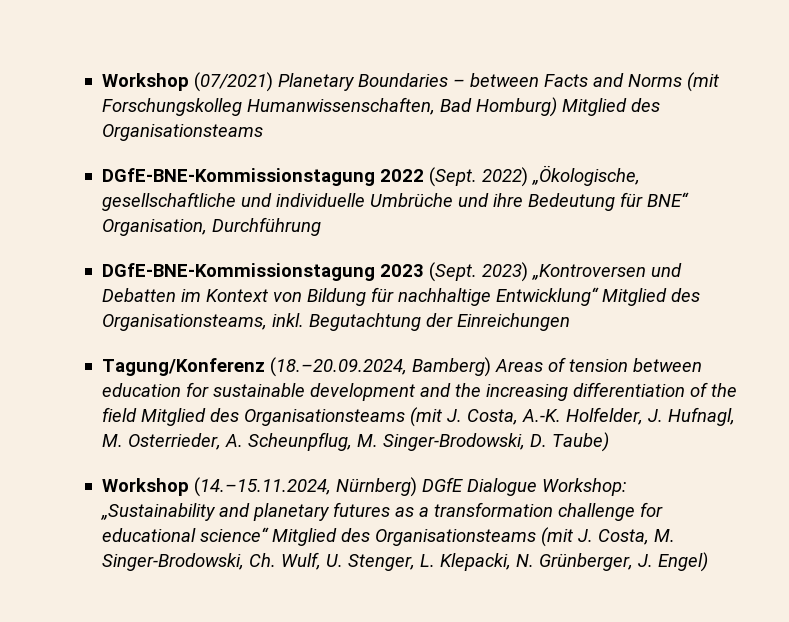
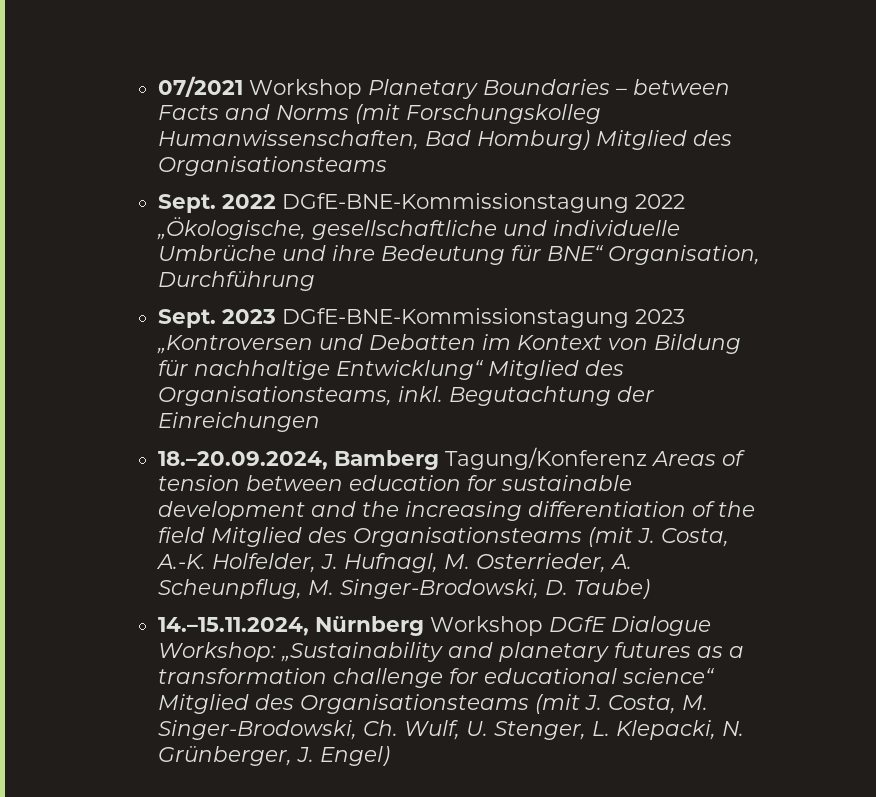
- Workshop (07/2021) Planetary Boundaries – between Facts and Norms (mit Forschungskolleg Humanwissenschaften, Bad Homburg) Mitglied des Organisationsteams
+ 07/2021 Workshop Planetary Boundaries – between Facts and Norms (mit Forschungskolleg Humanwissenschaften, Bad Homburg) Mitglied des Organisationsteams
- DGfE-BNE-Kommissionstagung 2022 (Sept. 2022) „Ökologische, gesellschaftliche und individuelle Umbrüche und ihre Bedeutung für BNE“ Organisation, Durchführung
+ Sept. 2022 DGfE-BNE-Kommissionstagung 2022 „Ökologische, gesellschaftliche und individuelle Umbrüche und ihre Bedeutung für BNE“ Organisation, Durchführung
- DGfE-BNE-Kommissionstagung 2023 (Sept. 2023) „Kontroversen und Debatten im Kontext von Bildung für nachhaltige Entwicklung“ Mitglied des Organisationsteams, inkl.
+ Sept. 2023 DGfE-BNE-Kommissionstagung 2023 „Kontroversen und Debatten im Kontext von Bildung für nachhaltige Entwicklung“ Mitglied des Organisationsteams, inkl.
- Tagung/Konferenz (18.–20.09.2024, Bamberg) Areas of tension between education for sustainable development and the increasing differentiation of the field Mitglied des Organisationsteams (mit J. Costa, A.-K. Holfelder, J. Hufnagl, M. Osterrieder, A. Scheunpflug, M. Singer-Brodowski, D. Taube)
+ 18.–20.09.2024, Bamberg Tagung/Konferenz Areas of tension between education for sustainable development and the increasing differentiation of the field Mitglied des Organisationsteams (mit J. Costa, A.-K. Holfelder, J. Hufnagl, M. Osterrieder, A. Scheunpflug, M. Singer-Brodowski, D. Taube)
- Workshop (14.–15.11.2024, Nürnberg) DGfE Dialogue Workshop: „Sustainability and planetary futures as a transformation challenge for educational science“ Mitglied des Organisationsteams (mit J. Costa, M. Singer-Brodowski, Ch. Wulf, U. Stenger, L. Klepacki, N. Grünberger, J. Engel)
+ 14.–15.11.2024, Nürnberg Workshop DGfE Dialogue Workshop: „Sustainability and planetary futures as a transformation challenge for educational science“ Mitglied des Organisationsteams (mit J. Costa, M. Singer-Brodowski, Ch. Wulf, U. Stenger, L. Klepacki, N. Grünberger, J. Engel)

